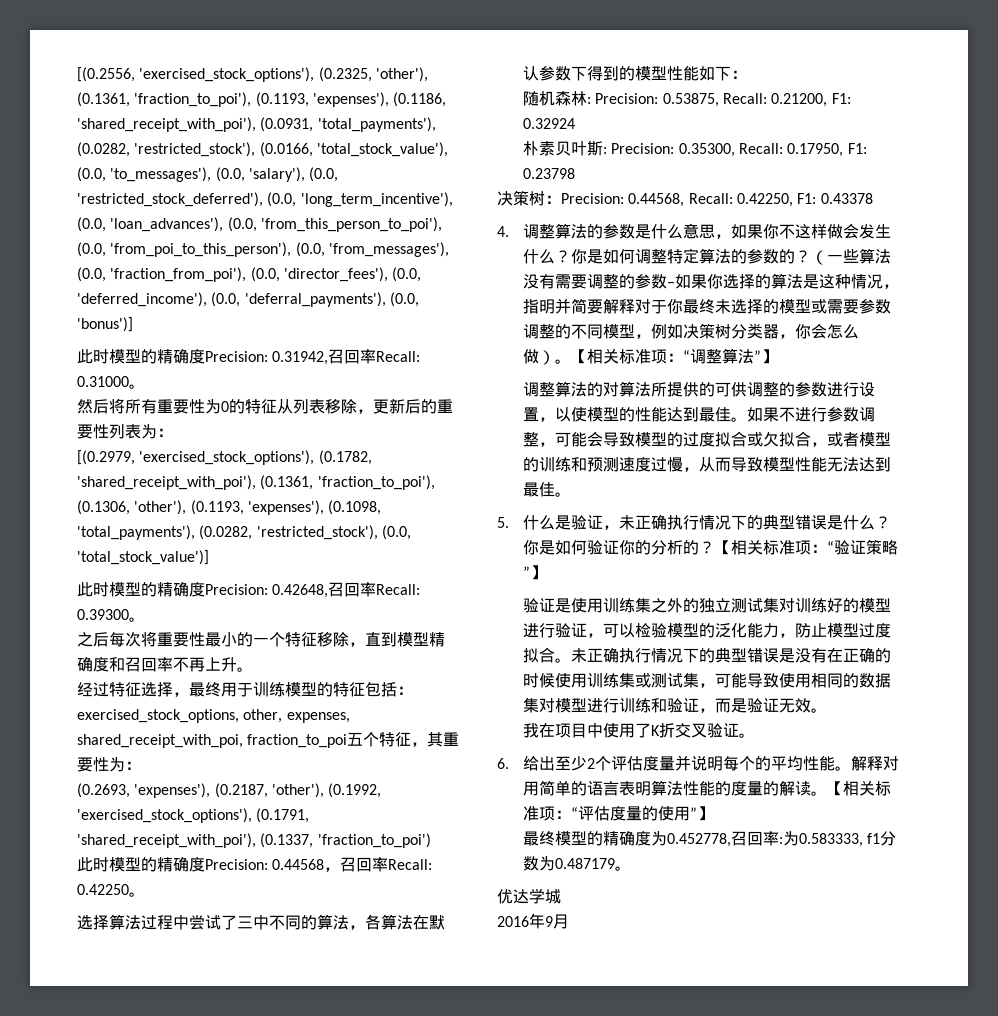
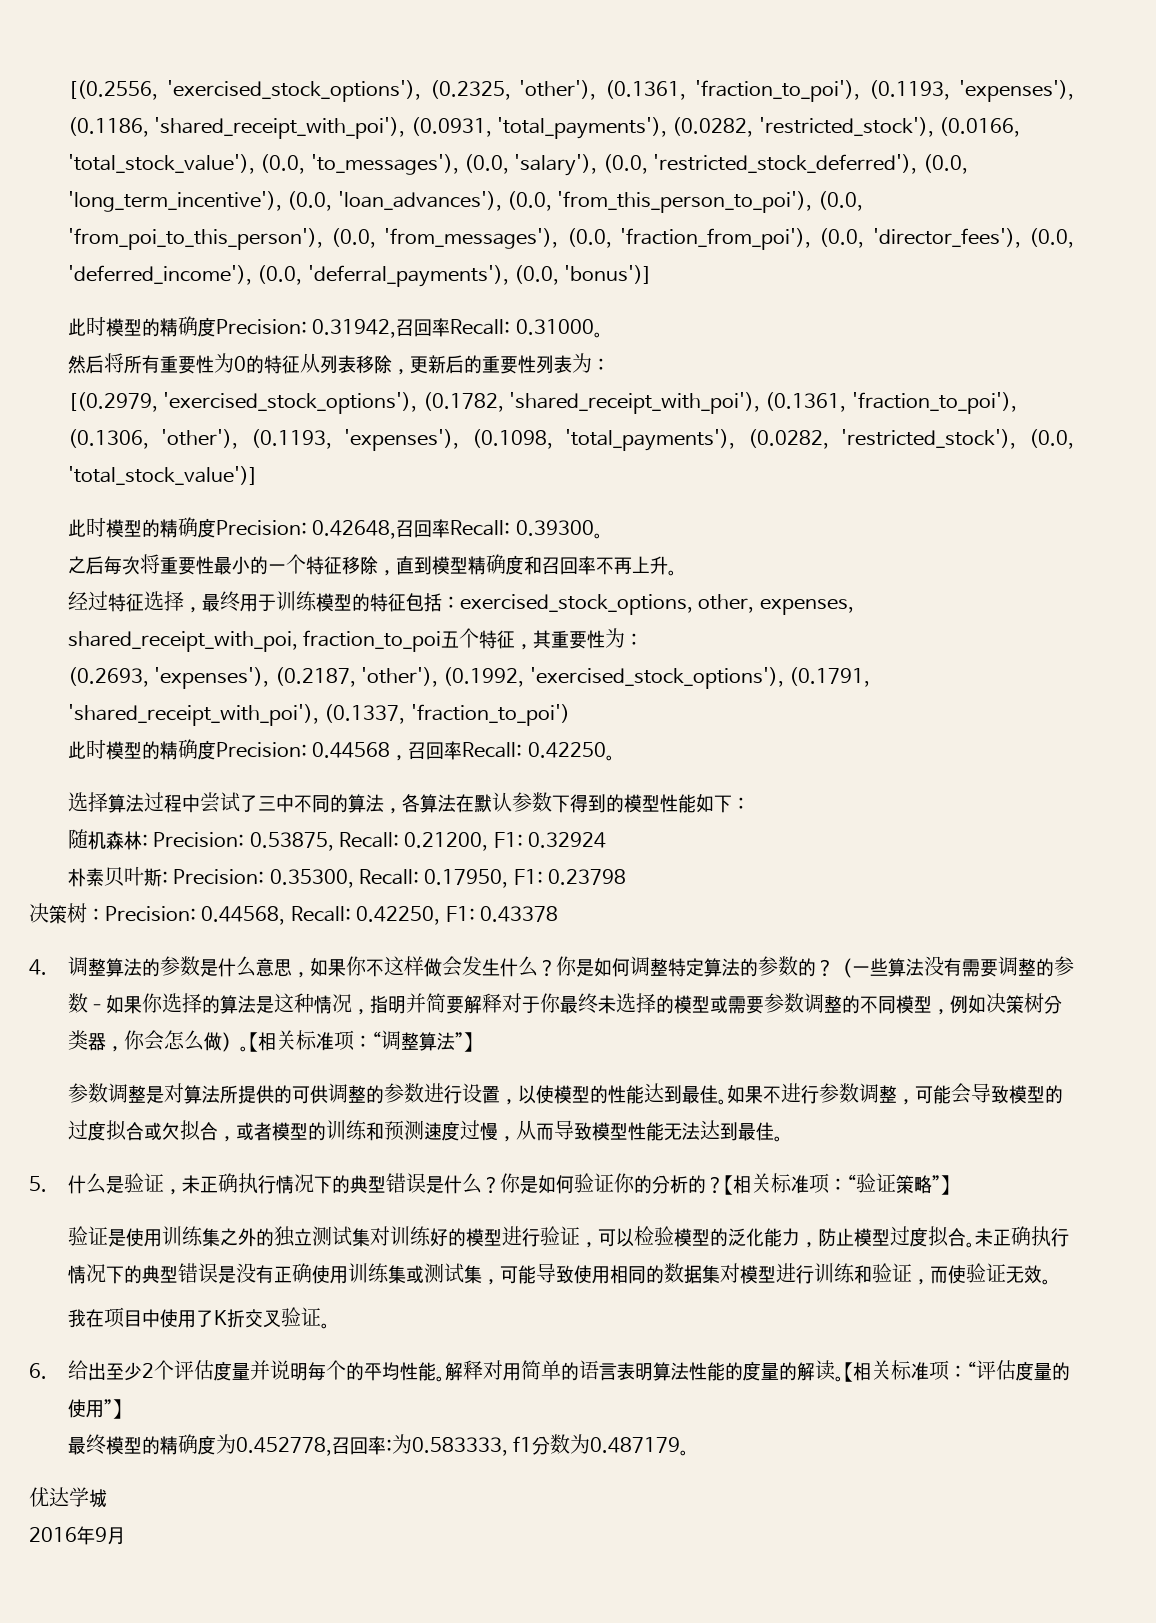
- 调整算法的对算法所提供的可供调整的参数进行设置，以使模型的性能达到最佳。
+ 参数调整是对算法所提供的可供调整的参数进行设置，以使模型的性能达到最佳。
- 未正确执行情况下的典型错误是没有在正确的时候使用训练集或测试集，可能导致使用相同的数据集对模型进行训练和验证，而是验证无效。
+ 未正确执行情况下的典型错误是没有正确使用训练集或测试集，可能导致使用相同的数据集对模型进行训练和验证，而使验证无效。

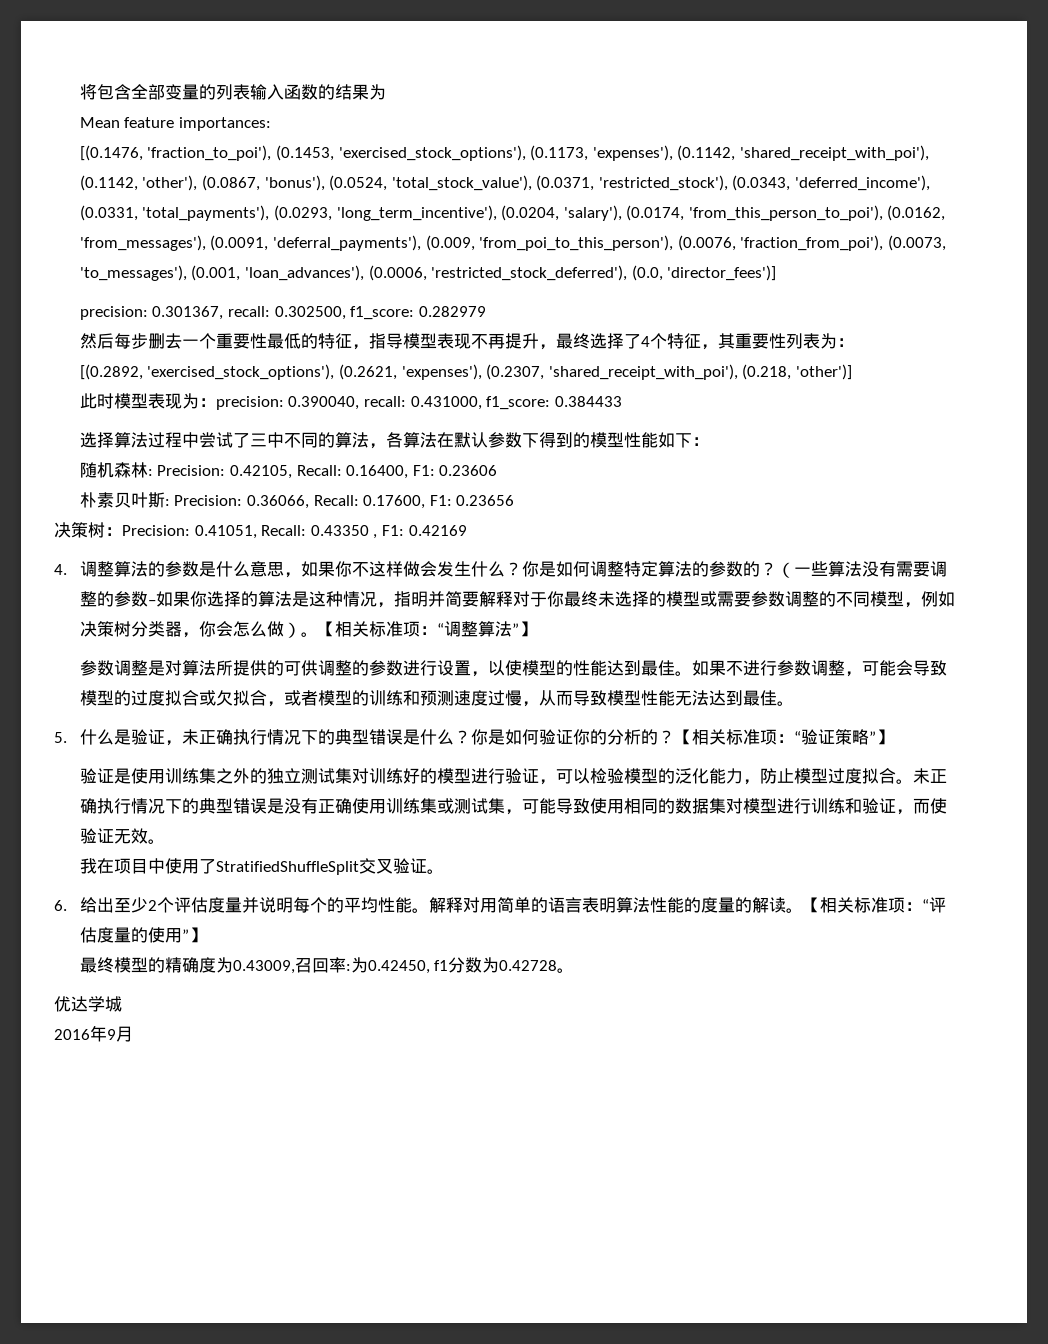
- [(0.2556, 'exercised_stock_options'), (0.2325, 'other'), (0.1361, 'fraction_to_poi'), (0.1193, 'expenses'), (0.1186, 'shared_receipt_with_poi'), (0.0931, 'total_payments'), (0.0282, 'restricted_stock'), (0.0166, 'total_stock_value'), (0.0, 'to_messages'), (0.0, 'salary'), (0.0, 'restricted_stock_deferred'), (0.0, 'long_term_incentive'), (0.0, 'loan_advances'), (0.0, 'from_this_person_to_poi'), (0.0, 'from_poi_to_this_person'), (0.0, 'from_messages'), (0.0, 'fraction_from_poi'), (0.0, 'director_fees'), (0.0, 'deferred_income'), (0.0, 'deferral_payments'), (0.0, 'bonus')]
- 此时模型的精确度Precision: 0.31942,召回率Recall: 0.31000。
- 然后将所有重要性为0的特征从列表移除，更新后的重要性列表为：
- [(0.2979, 'exercised_stock_options'), (0.1782, 'shared_receipt_with_poi'), (0.1361, 'fraction_to_poi'), (0.1306, 'other'), (0.1193, 'expenses'), (0.1098, 'total_payments'), (0.0282, 'restricted_stock'), (0.0, 'total_stock_value')]
- 此时模型的精确度Precision: 0.42648,召回率Recall: 0.39300。
- 之后每次将重要性最小的一个特征移除，直到模型精确度和召回率不再上升。
- 经过特征选择，最终用于训练模型的特征包括：exercised_stock_options, other, expenses, shared_receipt_with_poi, fraction_to_poi五个特征，其重要性为：
- (0.2693, 'expenses'), (0.2187, 'other'), (0.1992, 'exercised_stock_options'), (0.1791, 'shared_receipt_with_poi'), (0.1337, 'fraction_to_poi')
- 此时模型的精确度Precision: 0.44568，召回率Recall: 0.42250。
+ 将包含全部变量的列表输入函数的结果为
+ Mean feature importances:
+ [(0.1476, 'fraction_to_poi'), (0.1453, 'exercised_stock_options'), (0.1173, 'expenses'), (0.1142, 'shared_receipt_with_poi'), (0.1142, 'other'), (0.0867, 'bonus'), (0.0524, 'total_stock_value'), (0.0371, 'restricted_stock'), (0.0343, 'deferred_income'), (0.0331, 'total_payments'), (0.0293, 'long_term_incentive'), (0.0204, 'salary'), (0.0174, 'from_this_person_to_poi'), (0.0162, 'from_messages'), (0.0091, 'deferral_payments'), (0.009, 'from_poi_to_this_person'), (0.0076, 'fraction_from_poi'), (0.0073, 'to_messages'), (0.001, 'loan_advances'), (0.0006, 'restricted_stock_deferred'), (0.0, 'director_fees')]
+ precision: 0.301367, recall: 0.302500, f1_score: 0.282979
+ 然后每步删去一个重要性最低的特征，指导模型表现不再提升，最终选择了4个特征，其重要性列表为：
+ [(0.2892, 'exercised_stock_options'), (0.2621, 'expenses'), (0.2307, 'shared_receipt_with_poi'), (0.218, 'other')]
+ 此时模型表现为：precision: 0.390040, recall: 0.431000, f1_score: 0.384433
- 随机森林: Precision: 0.53875, Recall: 0.21200, F1: 0.32924
+ 随机森林: Precision: 0.42105, Recall: 0.16400, F1: 0.23606
- 朴素贝叶斯: Precision: 0.35300, Recall: 0.17950, F1: 0.23798
- 决策树：Precision: 0.44568, Recall: 0.42250, F1: 0.43378
+ 朴素贝叶斯: Precision: 0.36066, Recall: 0.17600, F1: 0.23656
+ 决策树：Precision: 0.41051, Recall: 0.43350 , F1: 0.42169
- 我在项目中使用了K折交叉验证。
+ 我在项目中使用了StratifiedShuffleSplit交叉验证。
- 最终模型的精确度为0.452778,召回率:为0.583333, f1分数为0.487179。
+ 最终模型的精确度为0.43009,召回率:为0.42450, f1分数为0.42728。

